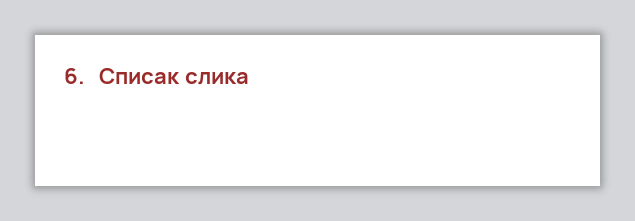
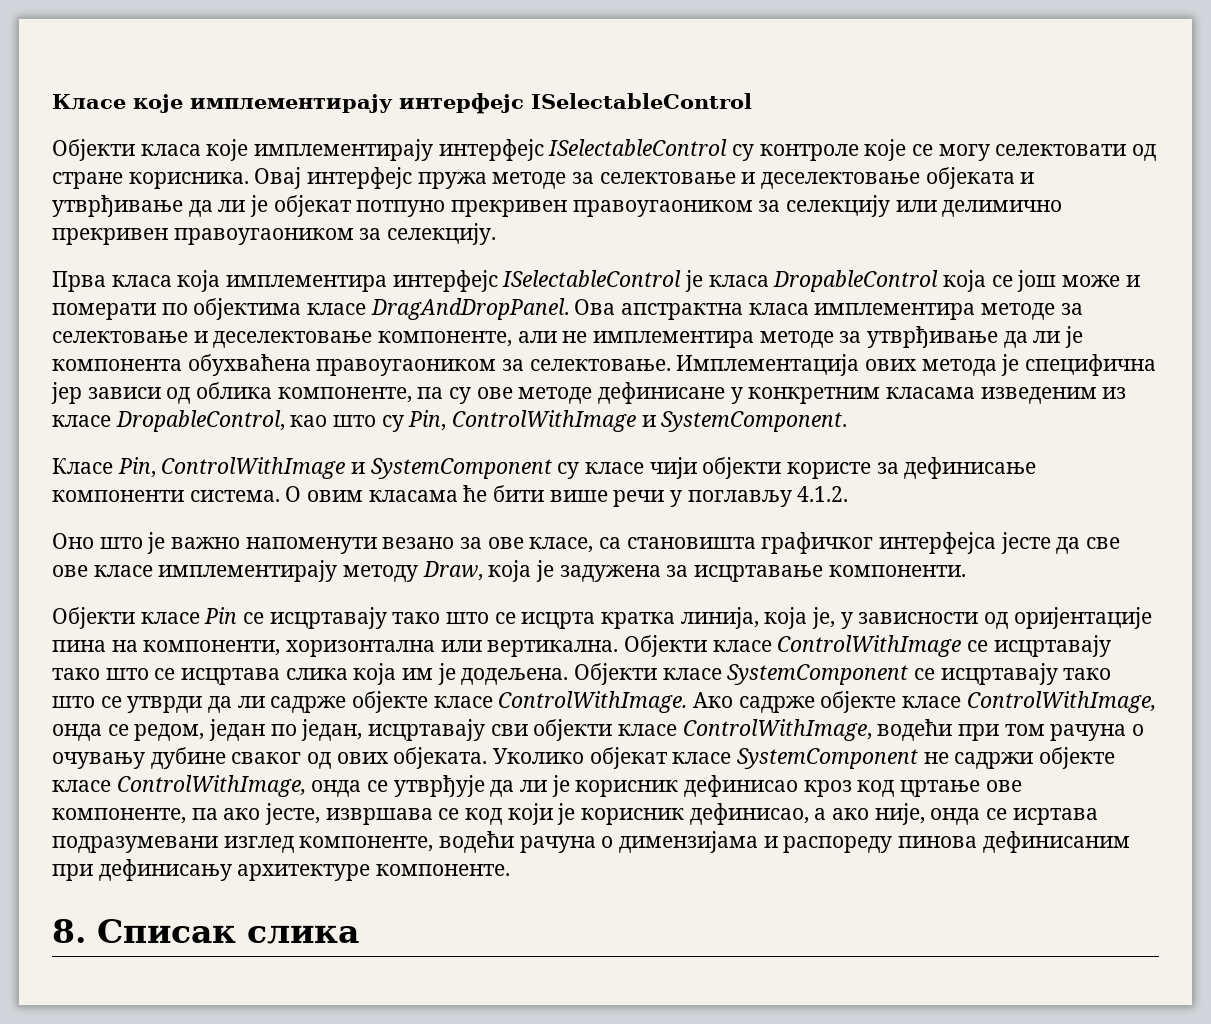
- 6. Списак слика
+ Класе које имплементирају интерфејс ISelectableControl
+ Објекти класа које имплементирају интерфејс ISelectableControl су контроле које се могу селектовати од стране корисника. Овај интерфејс пружа методе за селектовање и деселектовање објеката и утврђивање да ли је објекат потпуно прекривен правоугаоником за селекцију или делимично прекривен правоугаоником за селекцију.
+ Прва класа која имплементира интерфејс ISelectableControl је класа DropableControl која се још може и померати по објектима класе DragAndDropPanel. Ова апстрактна класа имплементира методе за селектовање и деселектовање компоненте, али не имплементира методе за утврђивање да ли је компонента обухваћена правоугаоником за селектовање. Имплементација ових метода је специфична јер зависи од облика компоненте, па су ове методе дефинисане у конкретним класама изведеним из класе DropableControl, као што су Pin, ControlWithImage и SystemComponent.
+ Класе Pin, ControlWithImage и SystemComponent су класе чији објекти користе за дефинисање компоненти система. О овим класама ће бити више речи у поглављу 4.1.2.
+ Оно што је важно напоменути везано за ове класе, са становишта графичког интерфејса јесте да све ове класе имплементирају методу Draw, која је задужена за исцртавање компоненти.
+ Објекти класе Pin се исцртавају тако што се исцрта кратка линија, која је, у зависности од оријентације пина на компоненти, хоризонтална или вертикална. Објекти класе ControlWithImage се исцртавају тако што се исцртава слика која им је додељена. Објекти класе SystemComponent се исцртавају тако што се утврди да ли садрже објекте класе ControlWithImage. Ако садрже објекте класе ControlWithImage, онда се редом, један по један, исцртавају сви објекти класе ControlWithImage, водећи при том рачуна о очувању дубине сваког од ових објеката. Уколико објекат класе SystemComponent не садржи објекте класе ControlWithImage, онда се утврђује да ли је корисник дефинисао кроз код цртање ове компоненте, па ако јесте, извршава се код који је корисник дефинисао, а ако није, онда се исртава подразумевани изглед компоненте, водећи рачуна о димензијама и распореду пинова дефинисаним при дефинисању архитектуре компоненте.
+ 8. Списак слика

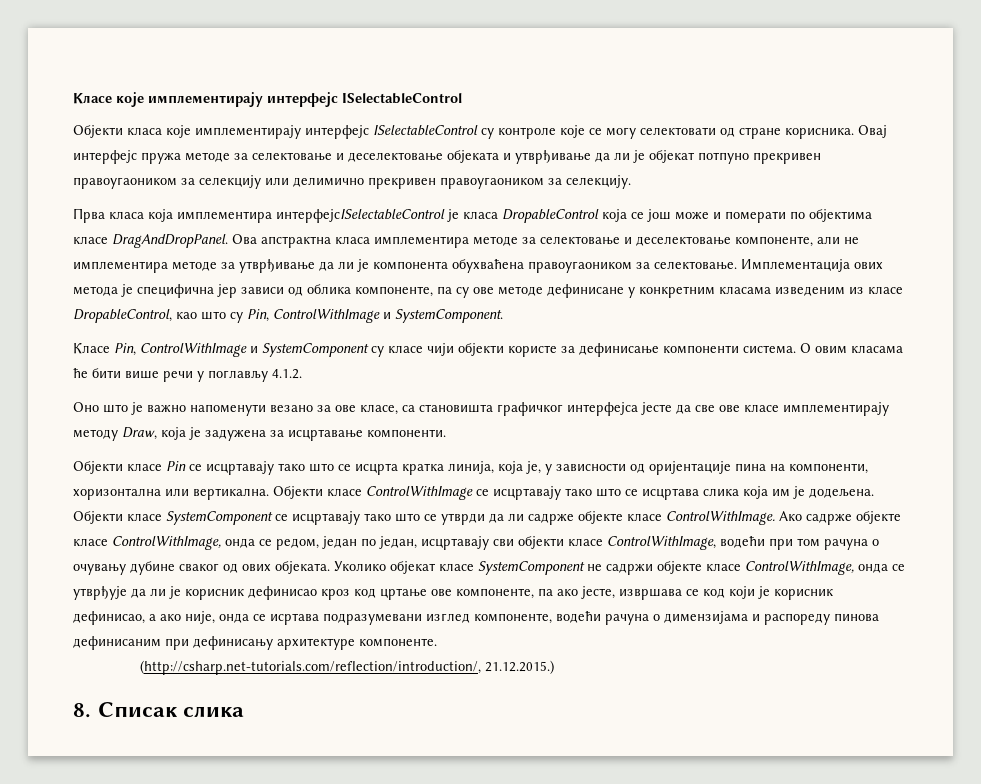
- Прва класа која имплементира интерфејс ISelectableControl је класа DropableControl која се још може и померати по објектима класе DragAndDropPanel.
+ Прва класа која имплементира интерфејсISelectableControl је класа DropableControl која се још може и померати по објектима класе DragAndDropPanel.
+ (http://csharp.net-tutorials.com/reflection/introduction/, 21.12.2015.)

